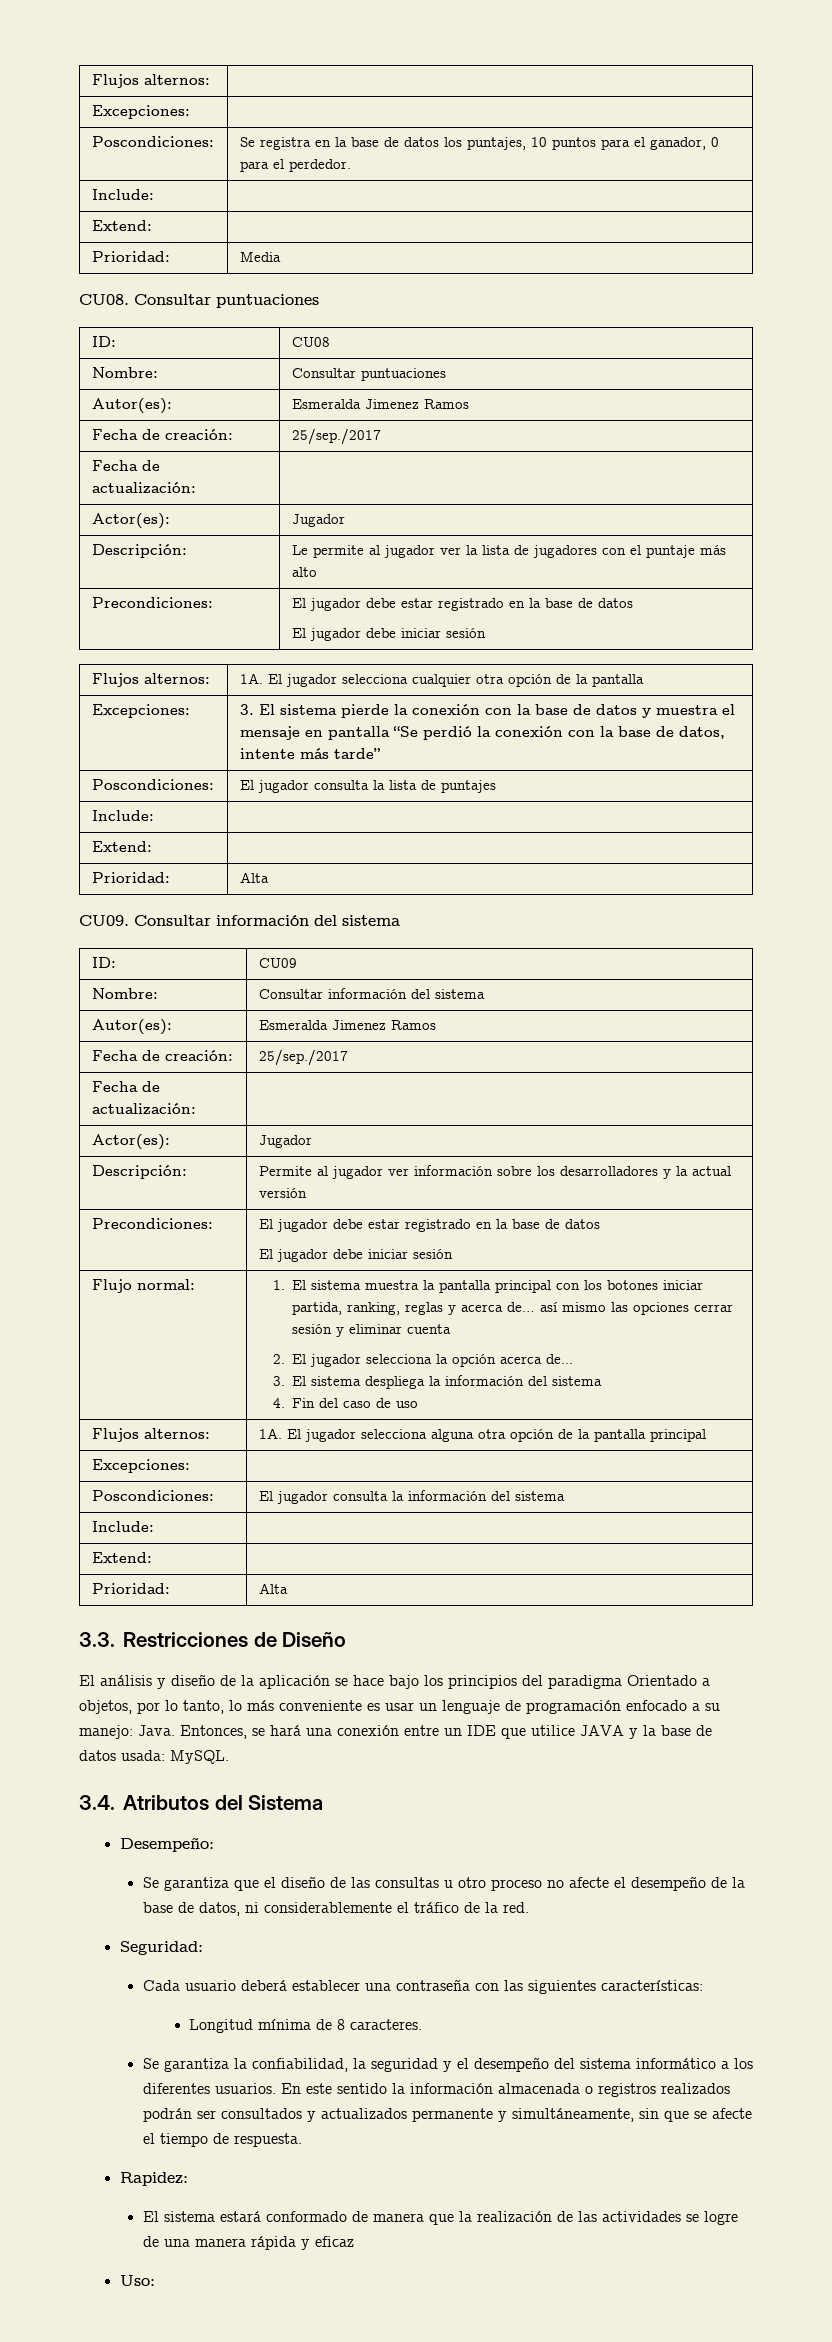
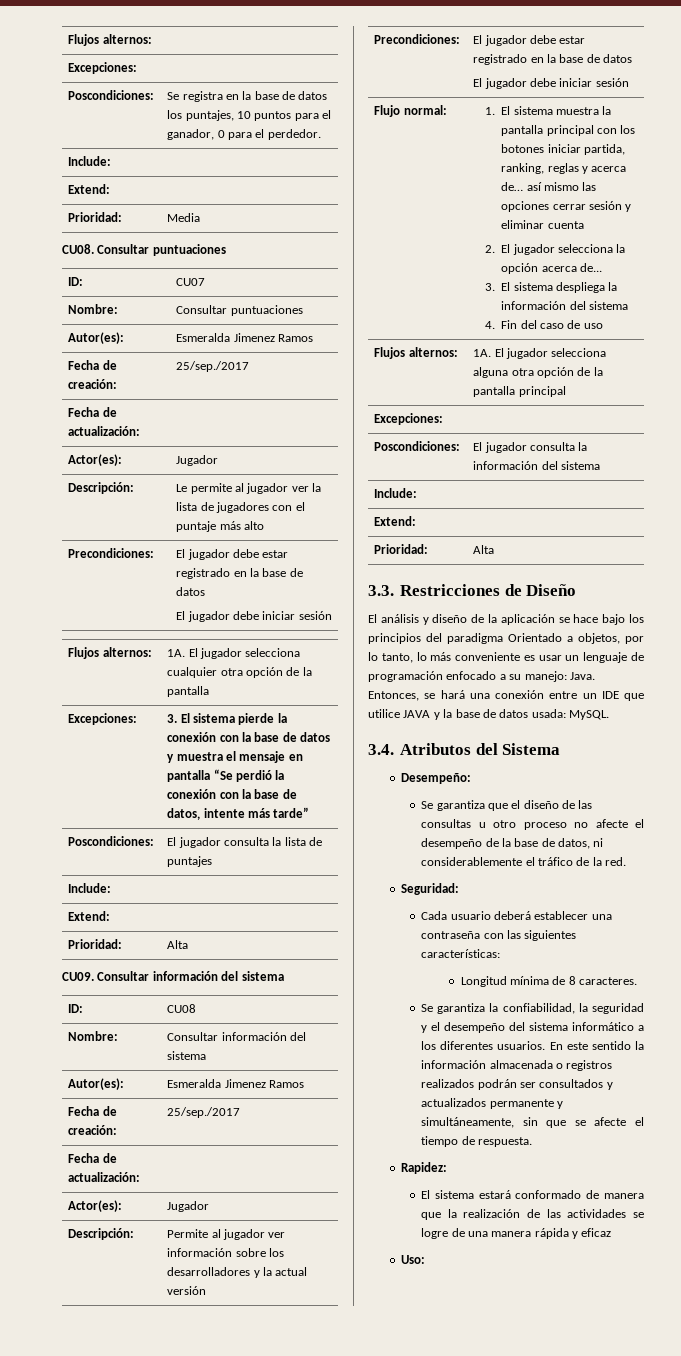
- ID: | CU08
+ ID: | CU07
- ID: | CU09
+ ID: | CU08

